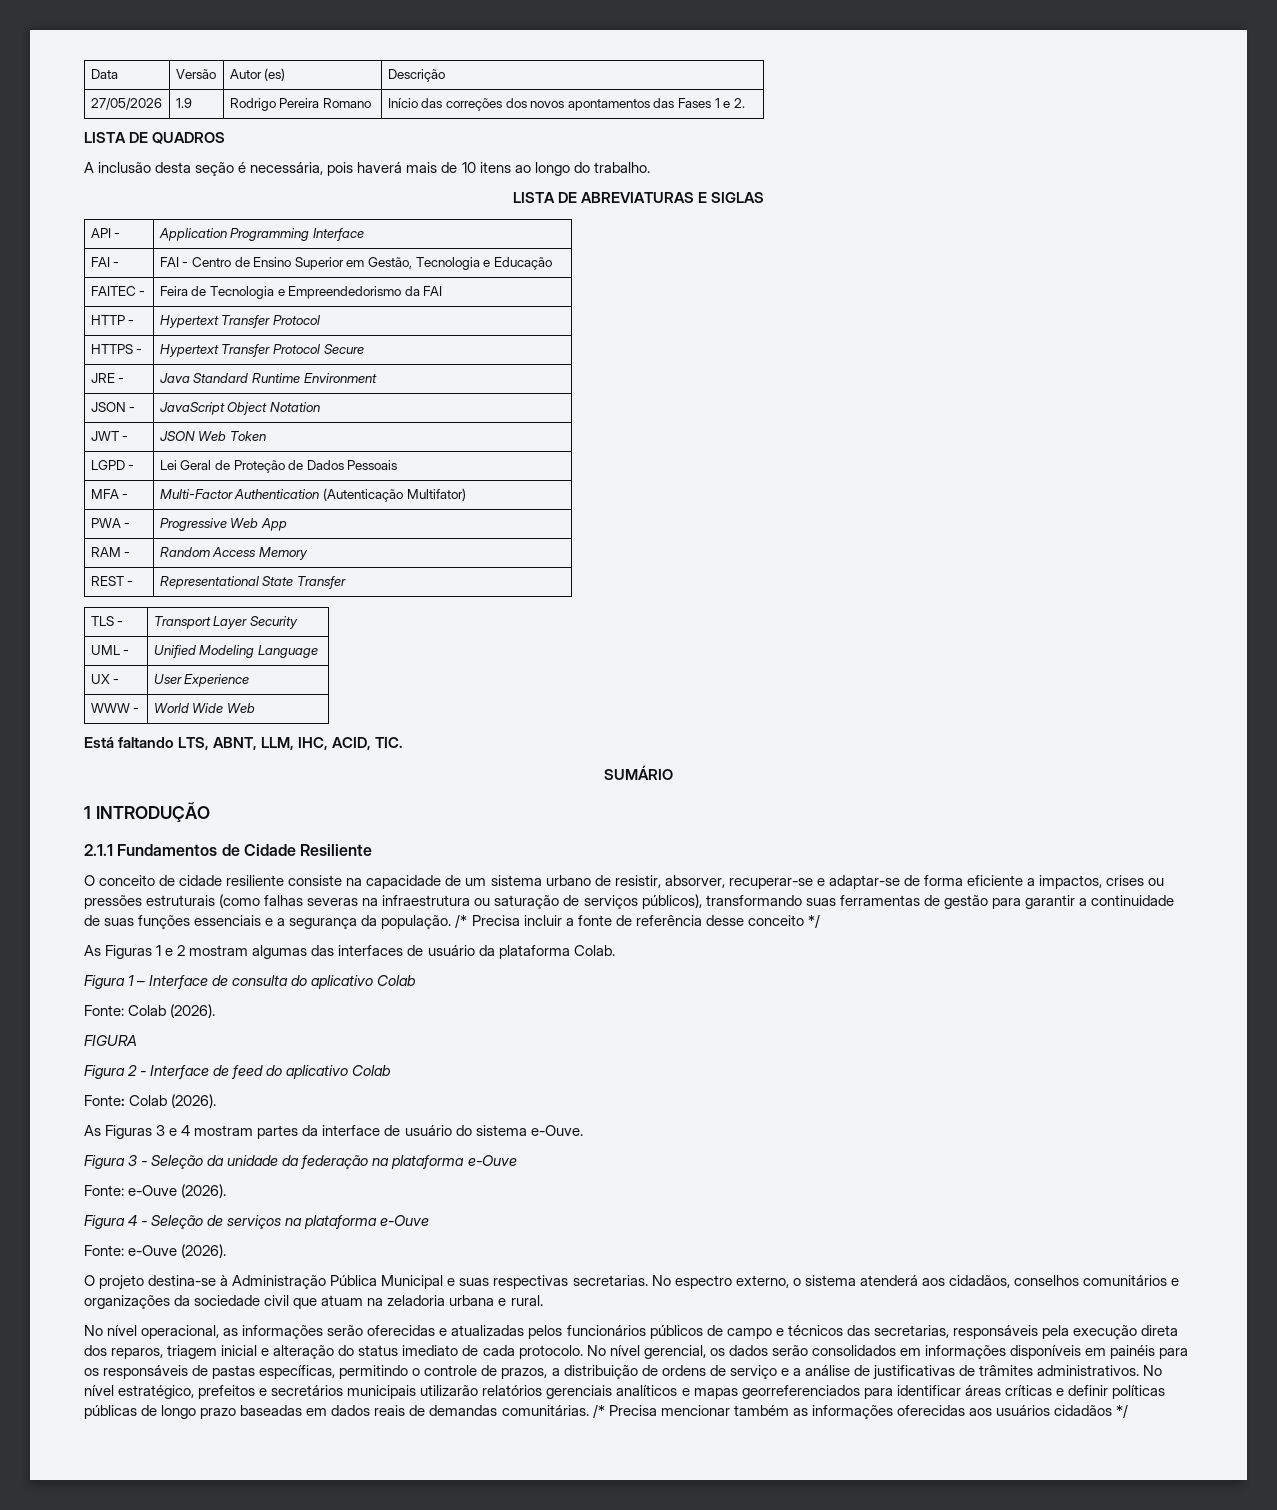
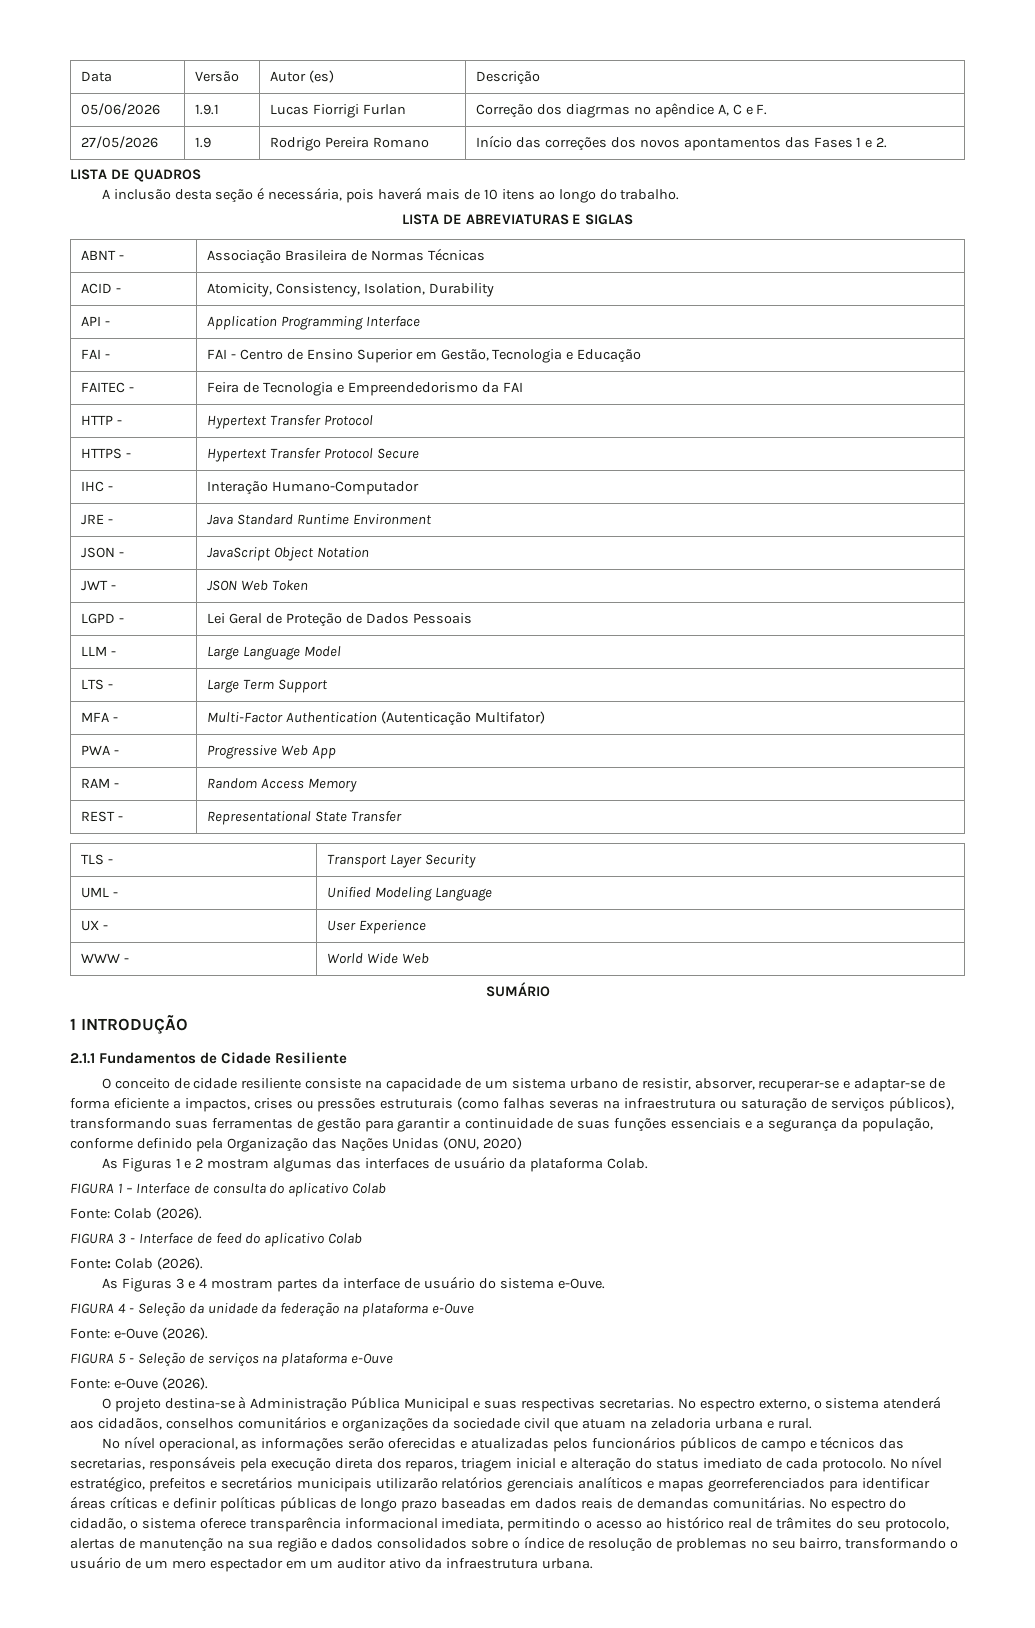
+ 05/06/2026 | 1.9.1 | Lucas Fiorrigi Furlan | Correção dos diagrmas no apêndice A, C e F.
+ ABNT - | Associação Brasileira de Normas Técnicas
+ ACID - | Atomicity, Consistency, Isolation, Durability
+ IHC - | Interação Humano-Computador
+ LLM - | Large Language Model
+ LTS - | Large Term Support
- Está faltando LTS, ABNT, LLM, IHC, ACID, TIC.
- O conceito de cidade resiliente consiste na capacidade de um sistema urbano de resistir, absorver, recuperar-se e adaptar-se de forma eficiente a impactos, crises ou pressões estruturais (como falhas severas na infraestrutura ou saturação de serviços públicos), transformando suas ferramentas de gestão para garantir a continuidade de suas funções essenciais e a segurança da população. /* Precisa incluir a fonte de referência desse conceito */
+ O conceito de cidade resiliente consiste na capacidade de um sistema urbano de resistir, absorver, recuperar-se e adaptar-se de forma eficiente a impactos, crises ou pressões estruturais (como falhas severas na infraestrutura ou saturação de serviços públicos), transformando suas ferramentas de gestão para garantir a continuidade de suas funções essenciais e a segurança da população, conforme definido pela Organização das Nações Unidas (ONU, 2020)
- Figura 1 – Interface de consulta do aplicativo Colab
+ FIGURA 1 – Interface de consulta do aplicativo Colab
- FIGURA
- Figura 2 - Interface de feed do aplicativo Colab
+ FIGURA 3 - Interface de feed do aplicativo Colab
- Figura 3 - Seleção da unidade da federação na plataforma e-Ouve
+ FIGURA 4 - Seleção da unidade da federação na plataforma e-Ouve
- Figura 4 - Seleção de serviços na plataforma e-Ouve
+ FIGURA 5 - Seleção de serviços na plataforma e-Ouve
- No nível gerencial, os dados serão consolidados em informações disponíveis em painéis para os responsáveis de pastas específicas, permitindo o controle de prazos, a distribuição de ordens de serviço e a análise de justificativas de trâmites administrativos. No nível estratégico, prefeitos e secretários municipais utilizarão relatórios gerenciais analíticos e mapas georreferenciados para identificar áreas críticas e definir políticas públicas de longo prazo baseadas em dados reais de demandas comunitárias.
+ No nível estratégico, prefeitos e secretários municipais utilizarão relatórios gerenciais analíticos e mapas georreferenciados para identificar áreas críticas e definir políticas públicas de longo prazo baseadas em dados reais de demandas comunitárias.
- /* Precisa mencionar também as informações oferecidas aos usuários cidadãos */
+ No espectro do cidadão, o sistema oferece transparência informacional imediata, permitindo o acesso ao histórico real de trâmites do seu protocolo, alertas de manutenção na sua região e dados consolidados sobre o índice de resolução de problemas no seu bairro, transformando o usuário de um mero espectador em um auditor ativo da infraestrutura urbana.

